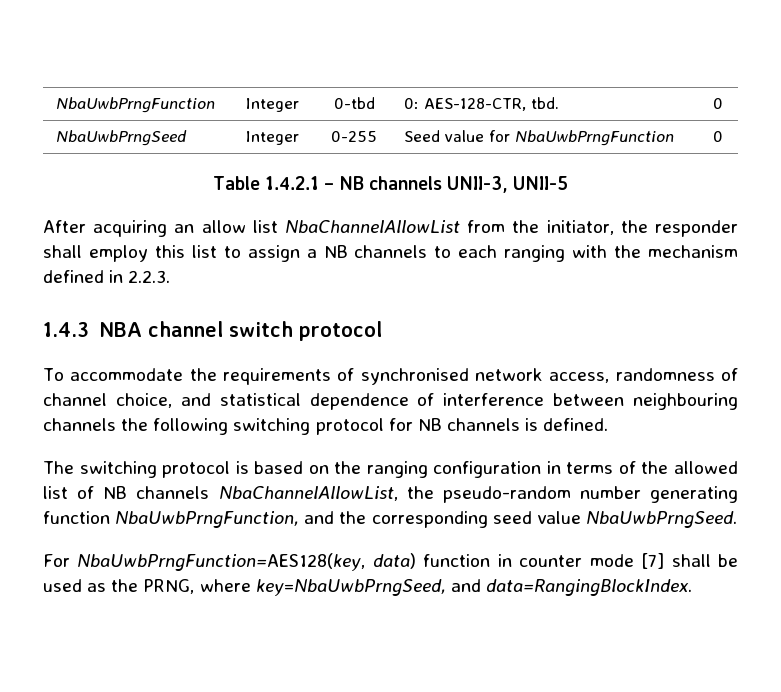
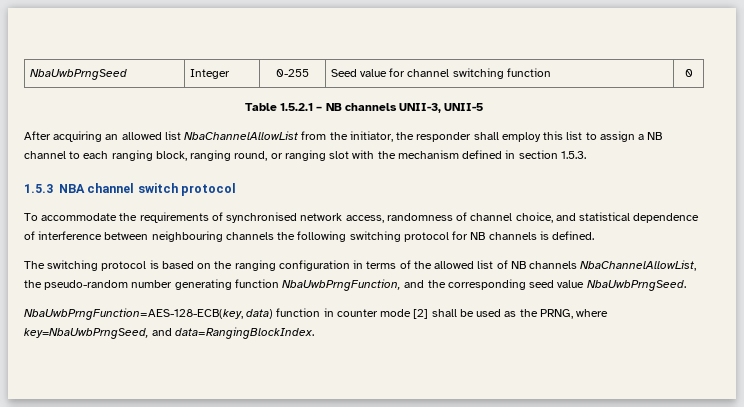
- NbaUwbPrngFunction | Integer | 0-tbd | 0: AES-128-CTR, tbd. | 0
- NbaUwbPrngSeed | Integer | 0-255 | Seed value for NbaUwbPrngFunction | 0
+ NbaUwbPrngSeed | Integer | 0-255 | Seed value for channel switching function | 0
- Table 1.4.2.1 – NB channels UNII-3, UNII-5
+ Table 1.5.2.1 – NB channels UNII-3, UNII-5
- After acquiring an allow list NbaChannelAllowList from the initiator, the responder shall employ this list to assign a NB channels to each ranging with the mechanism defined in 2.2.3.
- 1.4.3 NBA channel switch protocol
+ After acquiring an allowed list NbaChannelAllowList from the initiator, the responder shall employ this list to assign a NB channel to each ranging block, ranging round, or ranging slot with the mechanism defined in section 1.5.3.
+ 1.5.3 NBA channel switch protocol
- For NbaUwbPrngFunction=AES128(key, data) function in counter mode [7] shall be used as the PRNG, where key=NbaUwbPrngSeed, and data=RangingBlockIndex.
+ NbaUwbPrngFunction=AES-128-ECB(key, data) function in counter mode [2] shall be used as the PRNG, where key=NbaUwbPrngSeed, and data=RangingBlockIndex.

